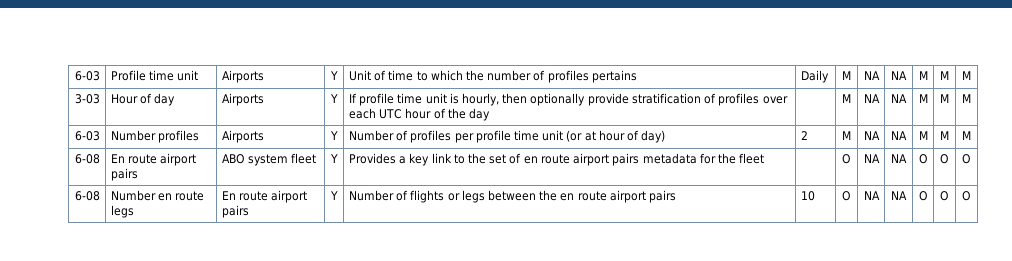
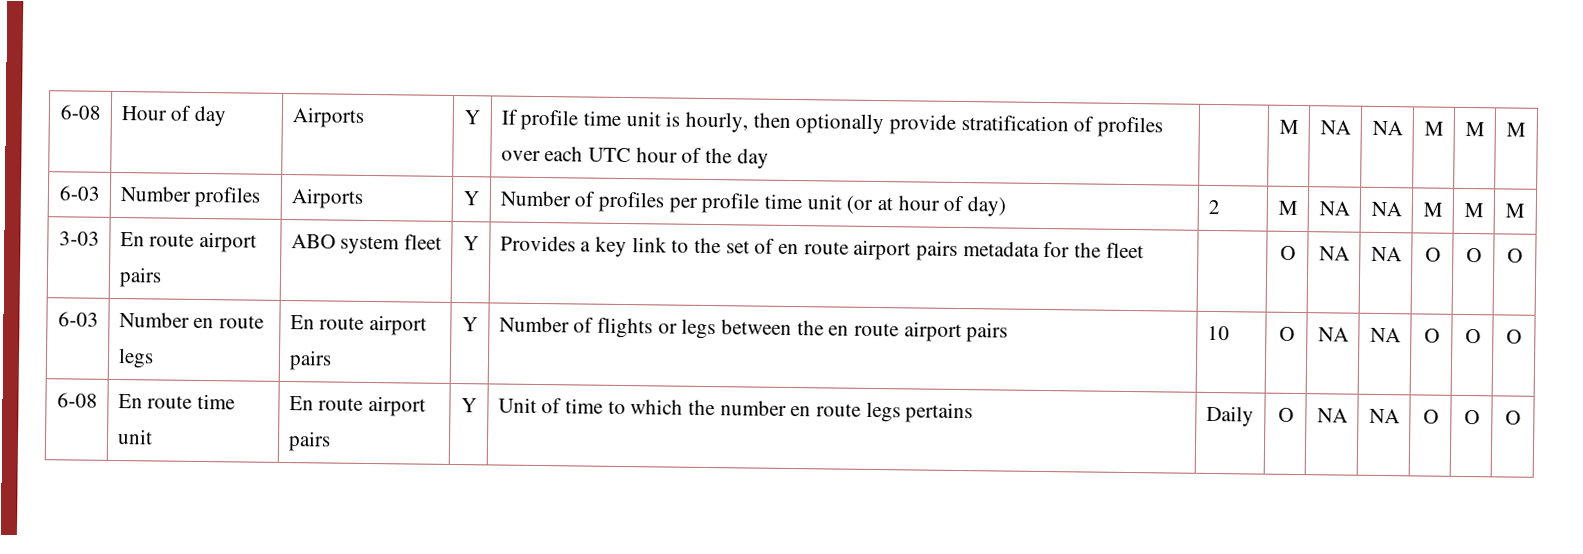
- 6-03 | Profile time unit | Airports | Y | Unit of time to which the number of profiles pertains | Daily | M | NA | NA | M | M | M
- 3-03 | Hour of day | Airports | Y | If profile time unit is hourly, then optionally provide stratification of profiles over each UTC hour of the day | | M | NA | NA | M | M | M
+ 6-08 | Hour of day | Airports | Y | If profile time unit is hourly, then optionally provide stratification of profiles over each UTC hour of the day | | M | NA | NA | M | M | M
- 6-08 | En route airport pairs | ABO system fleet | Y | Provides a key link to the set of en route airport pairs metadata for the fleet | | O | NA | NA | O | O | O
+ 3-03 | En route airport pairs | ABO system fleet | Y | Provides a key link to the set of en route airport pairs metadata for the fleet | | O | NA | NA | O | O | O
- 6-08 | Number en route legs | En route airport pairs | Y | Number of flights or legs between the en route airport pairs | 10 | O | NA | NA | O | O | O
+ 6-03 | Number en route legs | En route airport pairs | Y | Number of flights or legs between the en route airport pairs | 10 | O | NA | NA | O | O | O
+ 6-08 | En route time unit | En route airport pairs | Y | Unit of time to which the number en route legs pertains | Daily | O | NA | NA | O | O | O

